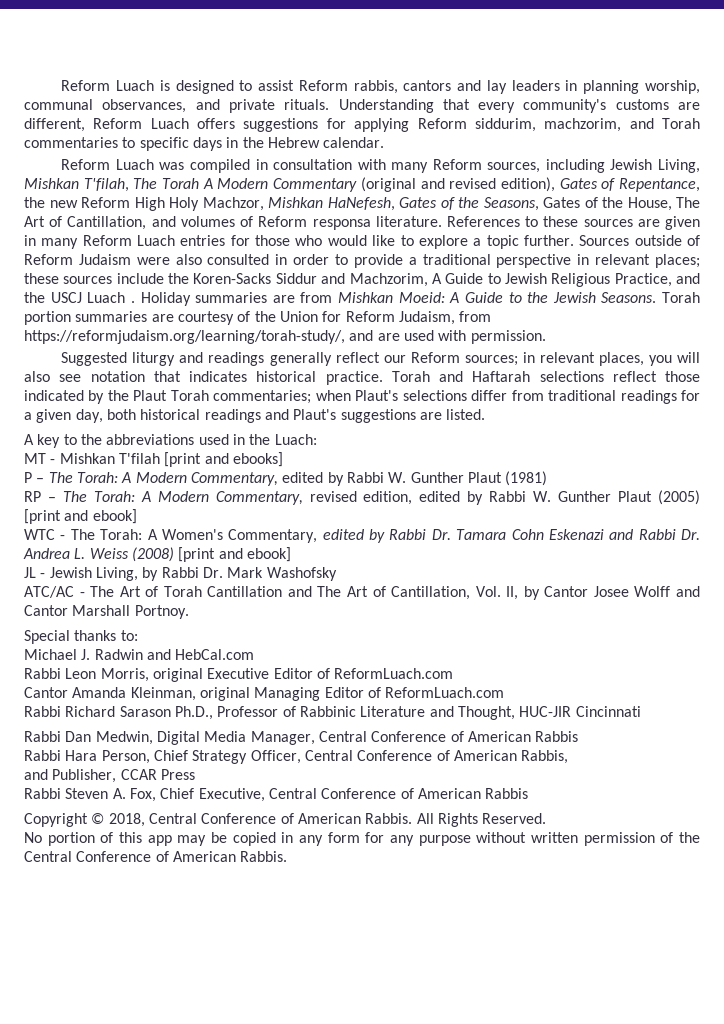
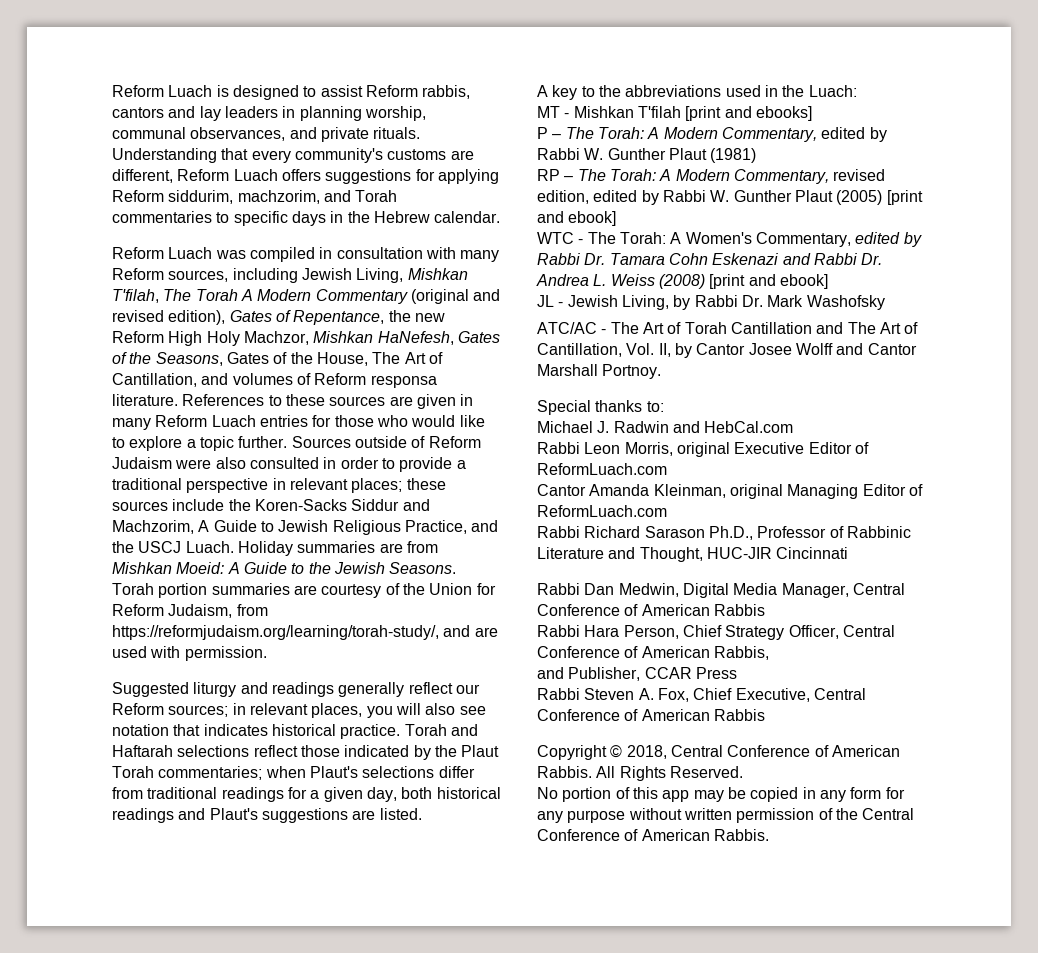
- Sources outside of Reform Judaism were also consulted in order to provide a traditional perspective in relevant places; these sources include the Koren-Sacks Siddur and Machzorim, A Guide to Jewish Religious Practice, and the USCJ Luach .
+ Sources outside of Reform Judaism were also consulted in order to provide a traditional perspective in relevant places; these sources include the Koren-Sacks Siddur and Machzorim, A Guide to Jewish Religious Practice, and the USCJ Luach.

